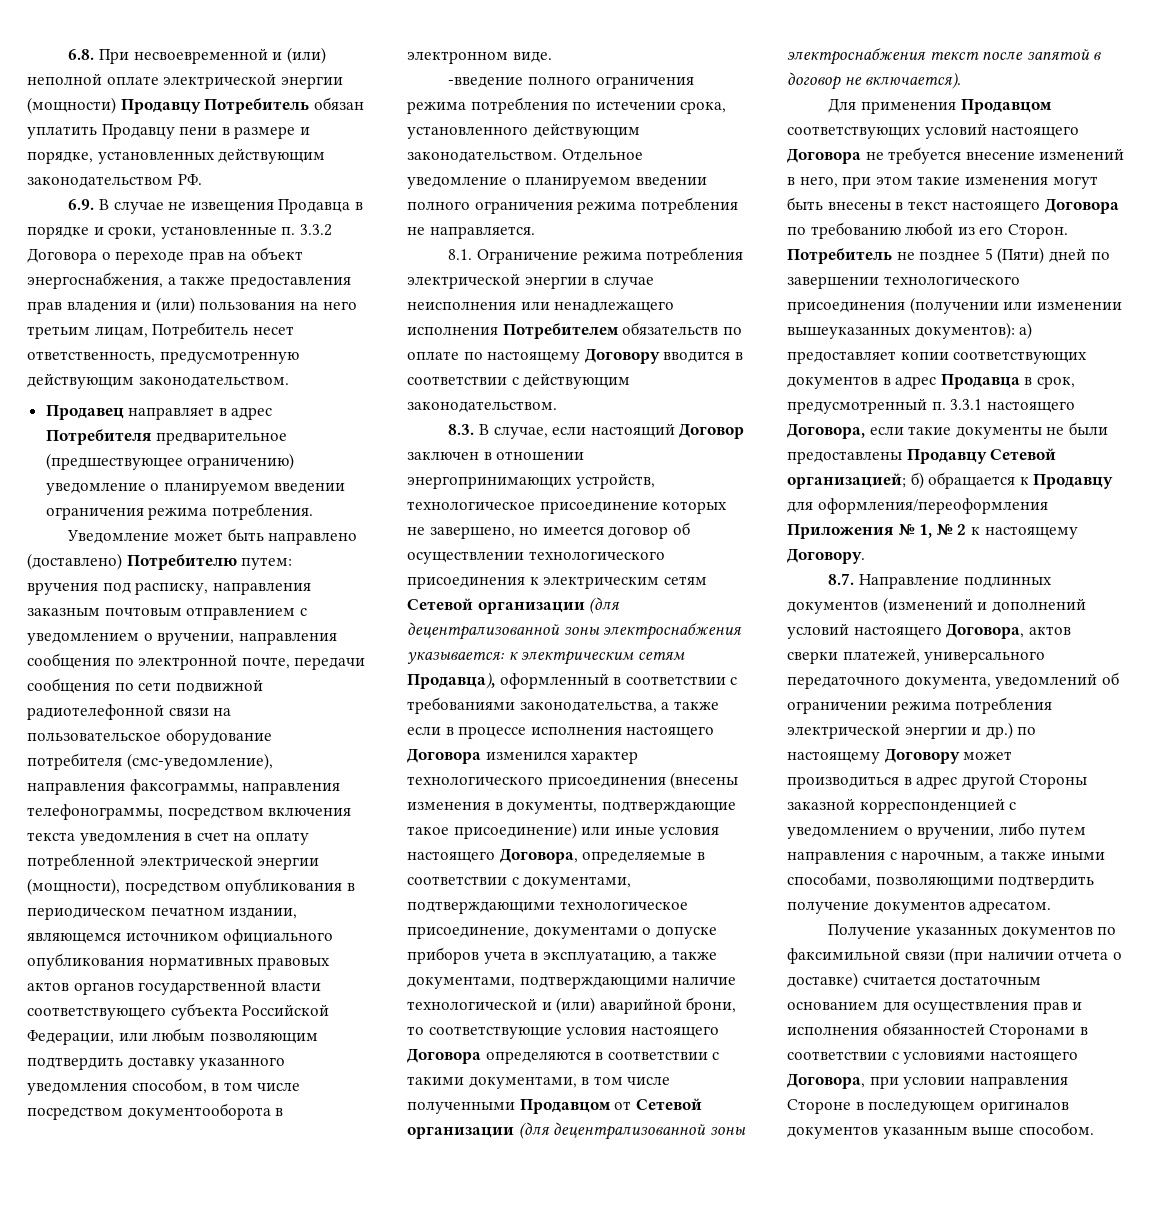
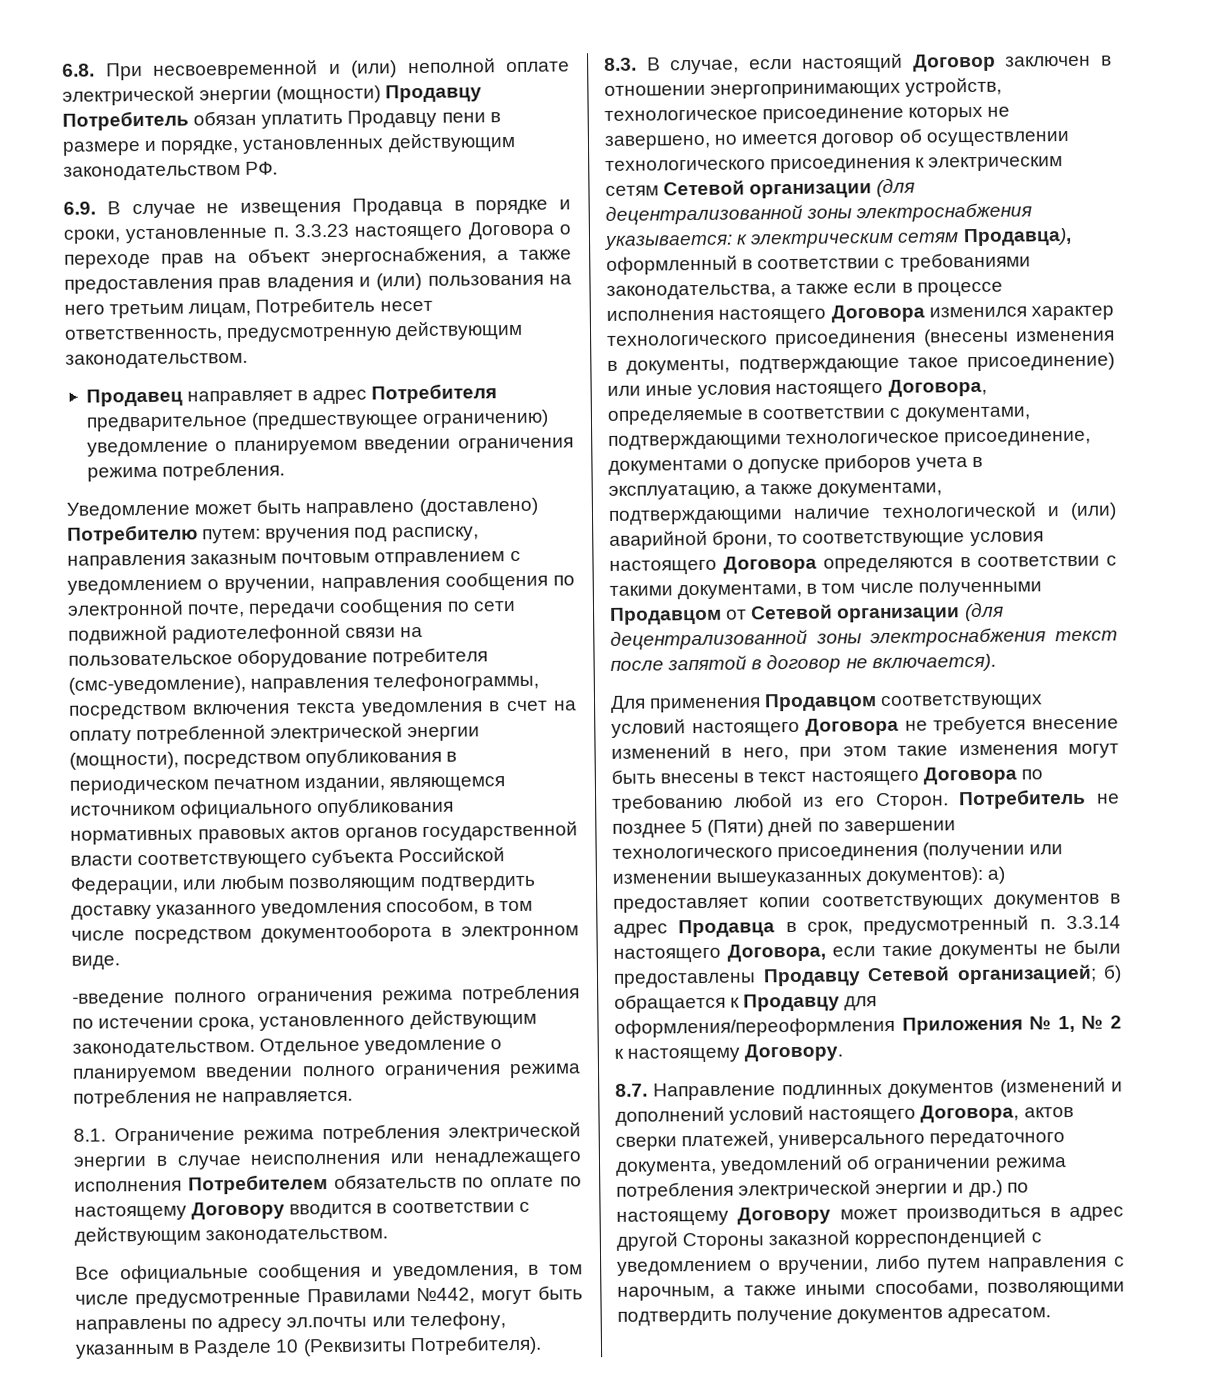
- 6.9. В случае не извещения Продавца в порядке и сроки, установленные п. 3.3.2 Договора о переходе прав на объект энергоснабжения, а также предоставления прав владения и (или) пользования на него третьим лицам, Потребитель несет ответственность, предусмотренную действующим законодательством.
+ 6.9. В случае не извещения Продавца в порядке и сроки, установленные п. 3.3.23 настоящего Договора о переходе прав на объект энергоснабжения, а также предоставления прав владения и (или) пользования на него третьим лицам, Потребитель несет ответственность, предусмотренную действующим законодательством.
- вручения под расписку, направления заказным почтовым отправлением с уведомлением о вручении, направления сообщения по электронной почте, передачи сообщения по сети подвижной радиотелефонной связи на пользовательское оборудование потребителя (смс-уведомление), направления факсограммы, направления телефонограммы, посредством включения текста уведомления в счет на оплату потребленной электрической энергии (мощности), посредством опубликования в периодическом печатном издании, являющемся источником официального опубликования нормативных правовых актов органов государственной власти соответствующего субъекта Российской Федерации, или любым позволяющим подтвердить доставку указанного уведомления способом, в том числе посредством документооборота в электронном виде.
+ вручения под расписку, направления заказным почтовым отправлением с уведомлением о вручении, направления сообщения по электронной почте, передачи сообщения по сети подвижной радиотелефонной связи на пользовательское оборудование потребителя (смс-уведомление), направления телефонограммы, посредством включения текста уведомления в счет на оплату потребленной электрической энергии (мощности), посредством опубликования в периодическом печатном издании, являющемся источником официального опубликования нормативных правовых актов органов государственной власти соответствующего субъекта Российской Федерации, или любым позволяющим подтвердить доставку указанного уведомления способом, в том числе посредством документооборота в электронном виде.
+ Все официальные сообщения и уведомления, в том числе предусмотренные Правилами №442, могут быть направлены по адресу эл.почты или телефону, указанным в Разделе 10 (Реквизиты Потребителя).
- Потребитель не позднее 5 (Пяти) дней по завершении технологического присоединения (получении или изменении вышеуказанных документов): а) предоставляет копии соответствующих документов в адрес Продавца в срок, предусмотренный п. 3.3.1 настоящего Договора, если такие документы не были предоставлены Продавцу Сетевой организацией; б) обращается к Продавцу для оформления/переоформления Приложения № 1, № 2 к настоящему Договору.
+ Потребитель не позднее 5 (Пяти) дней по завершении технологического присоединения (получении или изменении вышеуказанных документов): а) предоставляет копии соответствующих документов в адрес Продавца в срок, предусмотренный п. 3.3.14 настоящего Договора, если такие документы не были предоставлены Продавцу Сетевой организацией; б) обращается к Продавцу для оформления/переоформления Приложения № 1, № 2 к настоящему Договору.
- Получение указанных документов по факсимильной связи (при наличии отчета о доставке) считается достаточным основанием для осуществления прав и исполнения обязанностей Сторонами в соответствии с условиями настоящего Договора, при условии направления Стороне в последующем оригиналов документов указанным выше способом.

